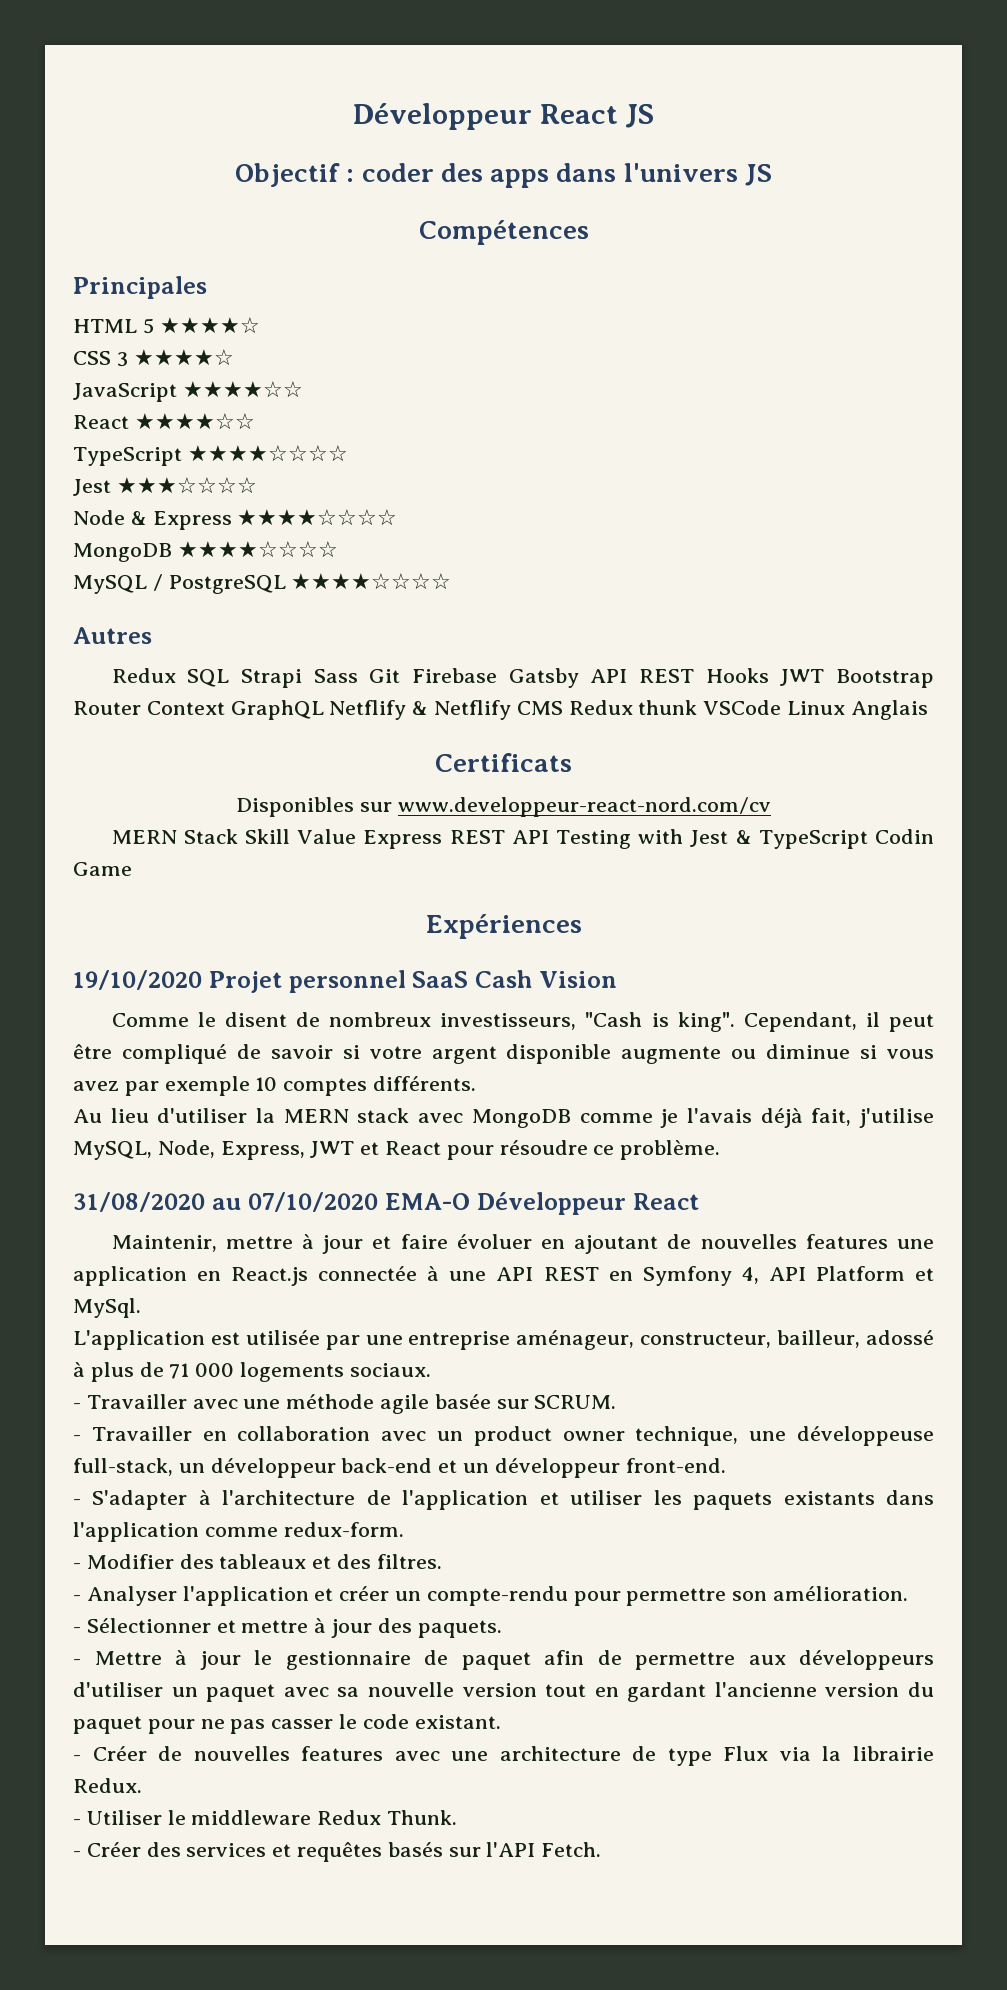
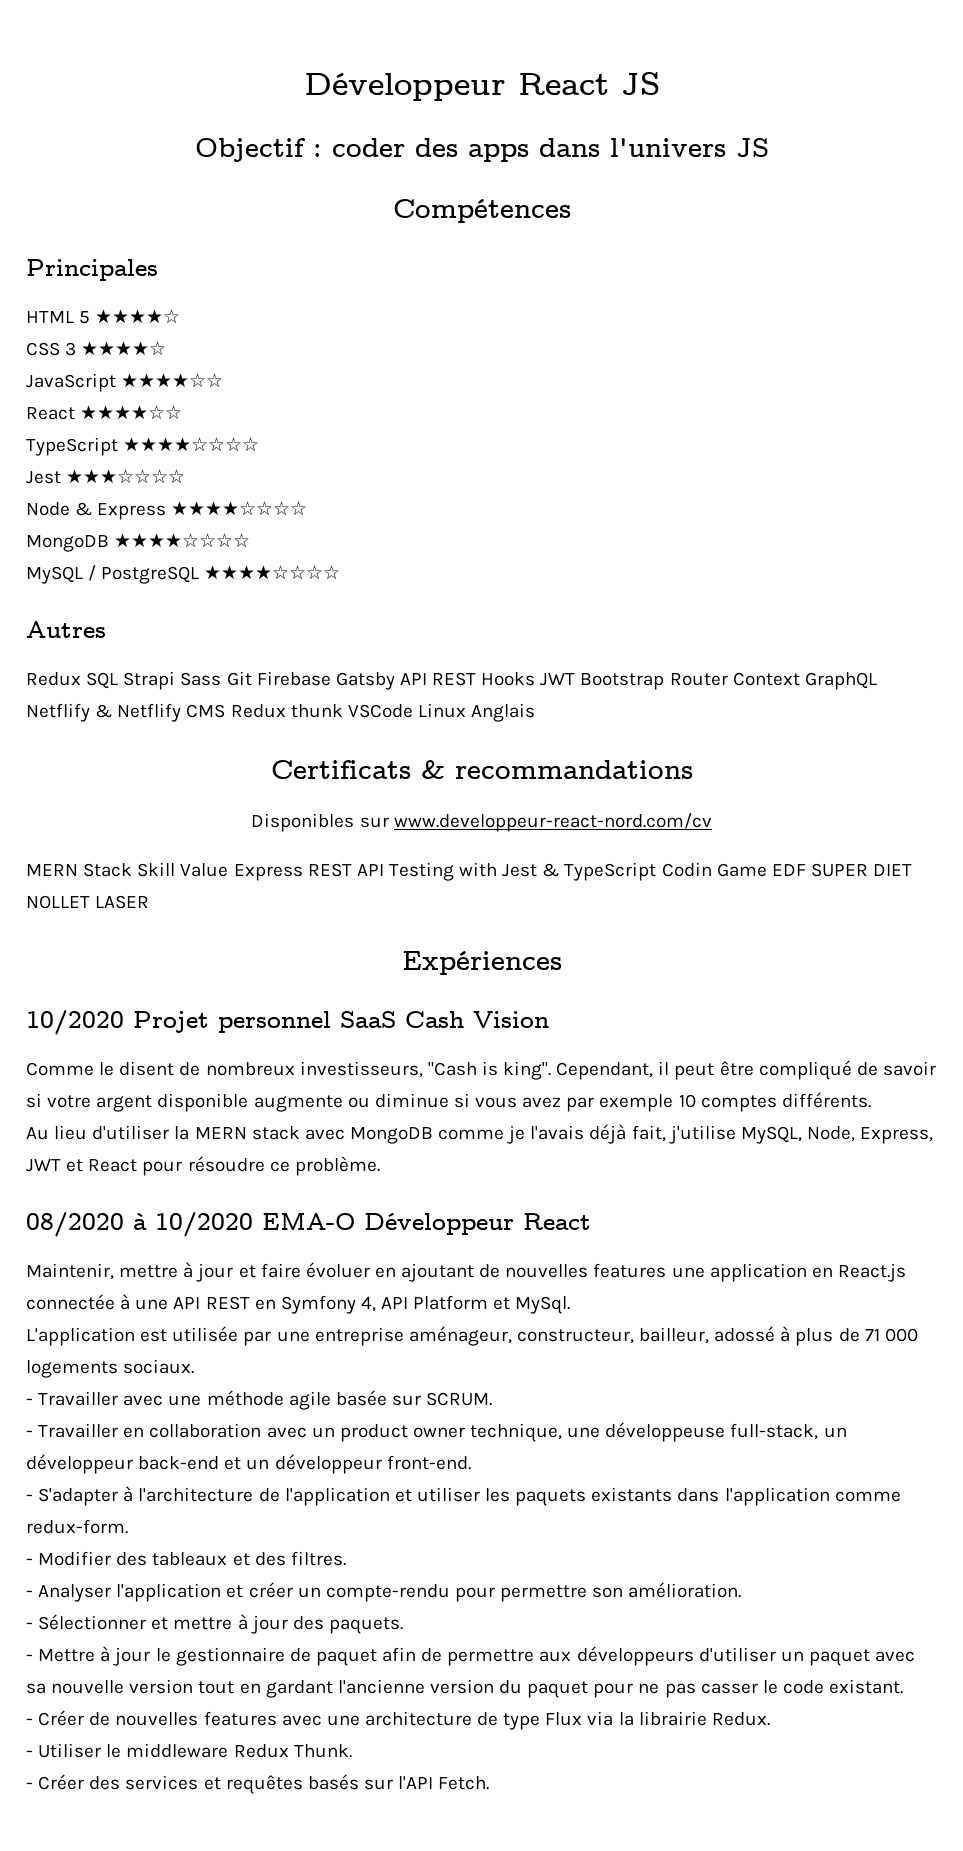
- Certificats
+ Certificats & recommandations
- MERN Stack Skill Value Express REST API Testing with Jest & TypeScript Codin Game
+ MERN Stack Skill Value Express REST API Testing with Jest & TypeScript Codin Game EDF SUPER DIET NOLLET LASER
- 19/10/2020 Projet personnel SaaS Cash Vision
+ 10/2020 Projet personnel SaaS Cash Vision
- 31/08/2020 au 07/10/2020 EMA-O Développeur React
+ 08/2020 à 10/2020 EMA-O Développeur React

